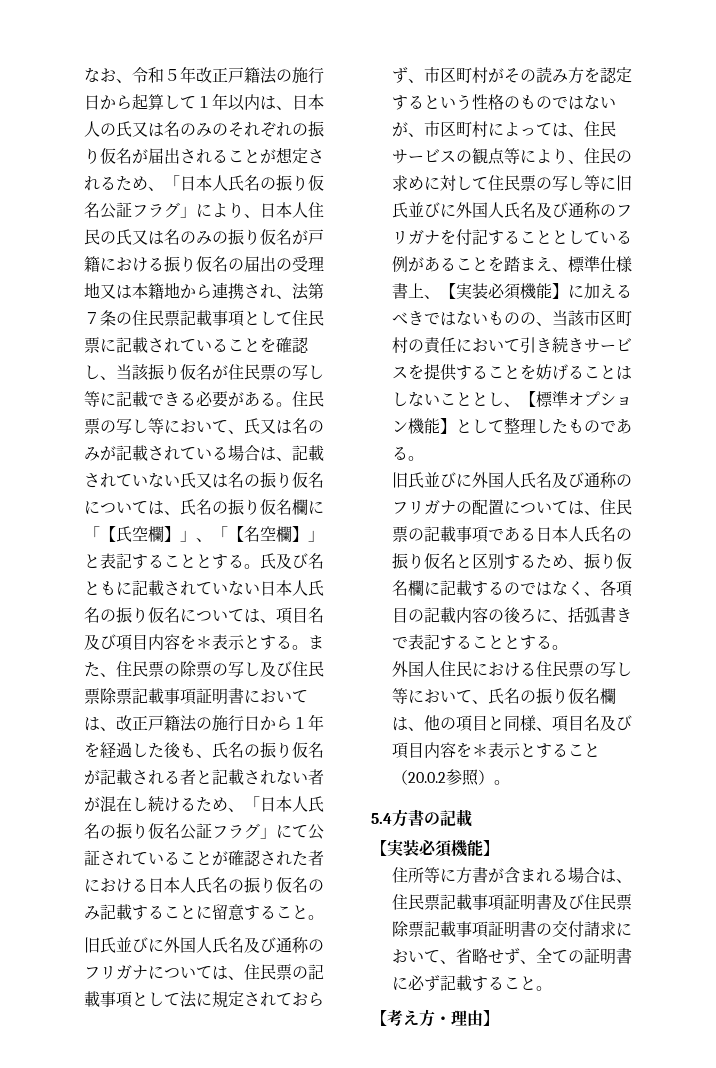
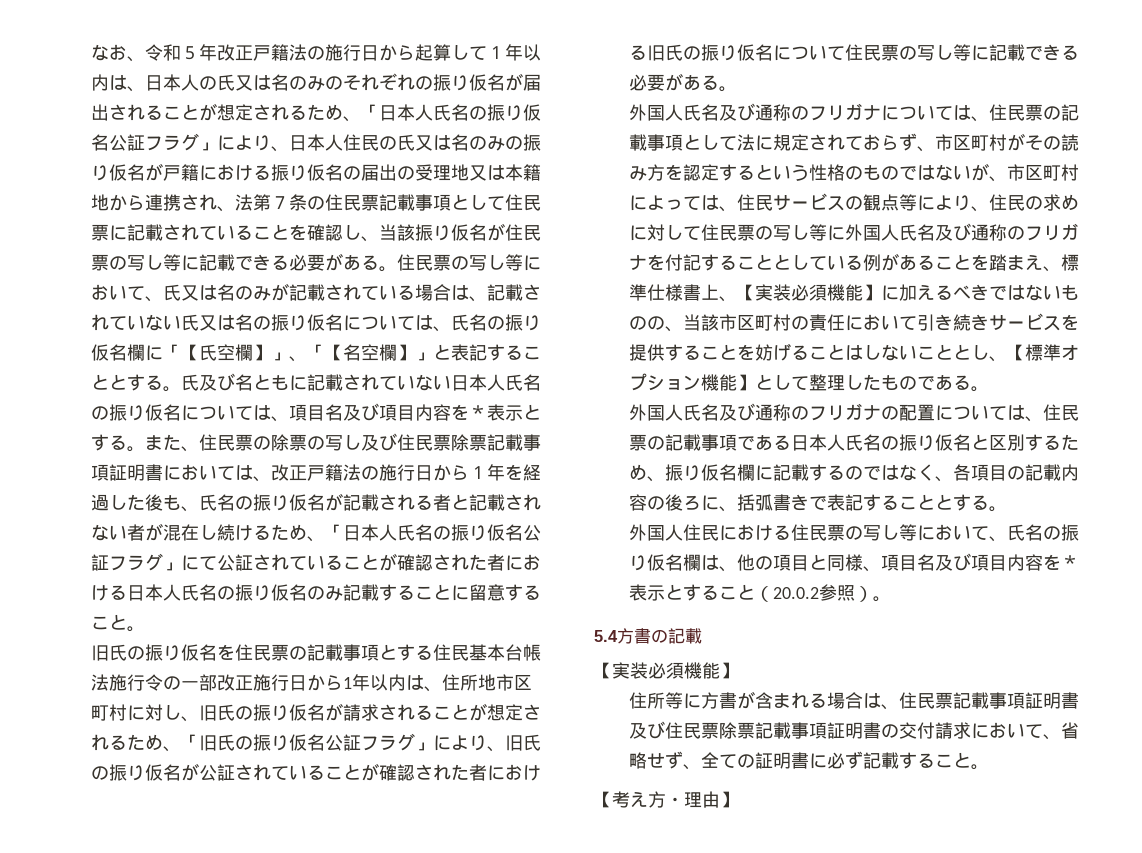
- 旧氏並びに外国人氏名及び通称のフリガナについては、住民票の記載事項として法に規定されておらず、市区町村がその読み方を認定するという性格のものではないが、市区町村によっては、住民サービスの観点等により、住民の求めに対して住民票の写し等に旧氏並びに外国人氏名及び通称のフリガナを付記することとしている例があることを踏まえ、標準仕様書上、【実装必須機能】に加えるべきではないものの、当該市区町村の責任において引き続きサービスを提供することを妨げることはしないこととし、【標準オプション機能】として整理したものである。
+ 旧氏の振り仮名を住民票の記載事項とする住民基本台帳法施行令の一部改正施行日から1年以内は、住所地市区町村に対し、旧氏の振り仮名が請求されることが想定されるため、「旧氏の振り仮名公証フラグ」により、旧氏の振り仮名が公証されていることが確認された者における旧氏の振り仮名について住民票の写し等に記載できる必要がある。
+ 外国人氏名及び通称のフリガナについては、住民票の記載事項として法に規定されておらず、市区町村がその読み方を認定するという性格のものではないが、市区町村によっては、住民サービスの観点等により、住民の求めに対して住民票の写し等に外国人氏名及び通称のフリガナを付記することとしている例があることを踏まえ、標準仕様書上、【実装必須機能】に加えるべきではないものの、当該市区町村の責任において引き続きサービスを提供することを妨げることはしないこととし、【標準オプション機能】として整理したものである。
- 旧氏並びに外国人氏名及び通称のフリガナの配置については、住民票の記載事項である日本人氏名の振り仮名と区別するため、振り仮名欄に記載するのではなく、各項目の記載内容の後ろに、括弧書きで表記することとする。
+ 外国人氏名及び通称のフリガナの配置については、住民票の記載事項である日本人氏名の振り仮名と区別するため、振り仮名欄に記載するのではなく、各項目の記載内容の後ろに、括弧書きで表記することとする。

